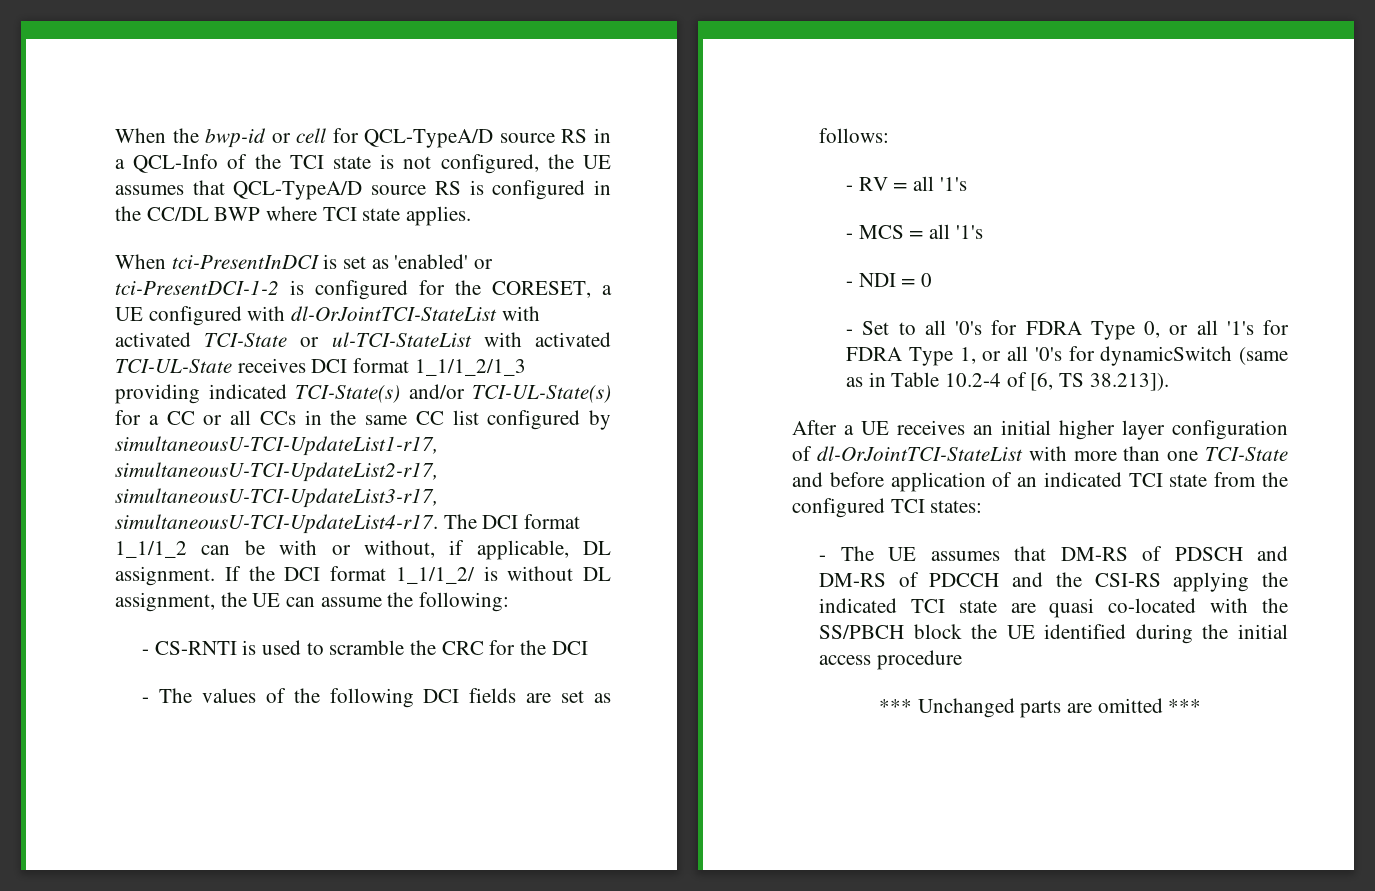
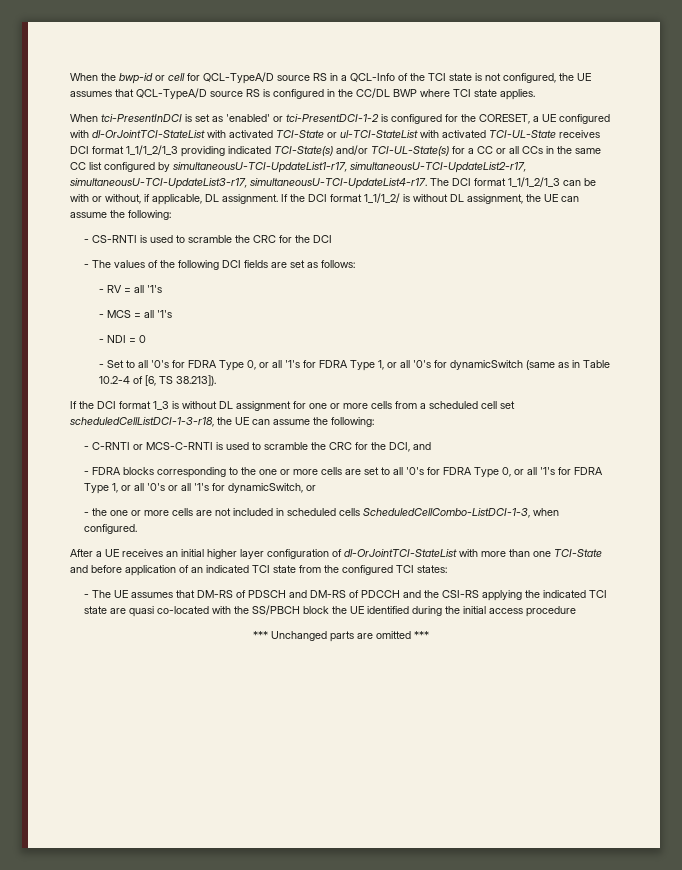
- The DCI format 1_1/1_2 can be with or without, if applicable, DL assignment.
+ The DCI format 1_1/1_2/1_3 can be with or without, if applicable, DL assignment.
+ If the DCI format 1_3 is without DL assignment for one or more cells from a scheduled cell set scheduledCellListDCI-1-3-r18, the UE can assume the following:
+ - C-RNTI or MCS-C-RNTI is used to scramble the CRC for the DCI, and
+ - FDRA blocks corresponding to the one or more cells are set to all '0's for FDRA Type 0, or all '1's for FDRA Type 1, or all '0's or all '1's for dynamicSwitch, or
+ - the one or more cells are not included in scheduled cells ScheduledCellCombo-ListDCI-1-3, when configured.

